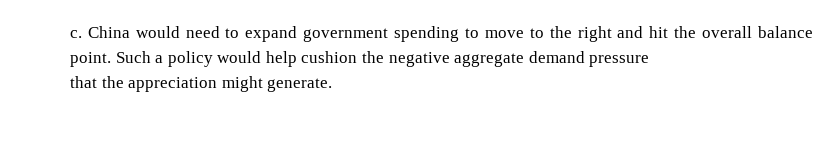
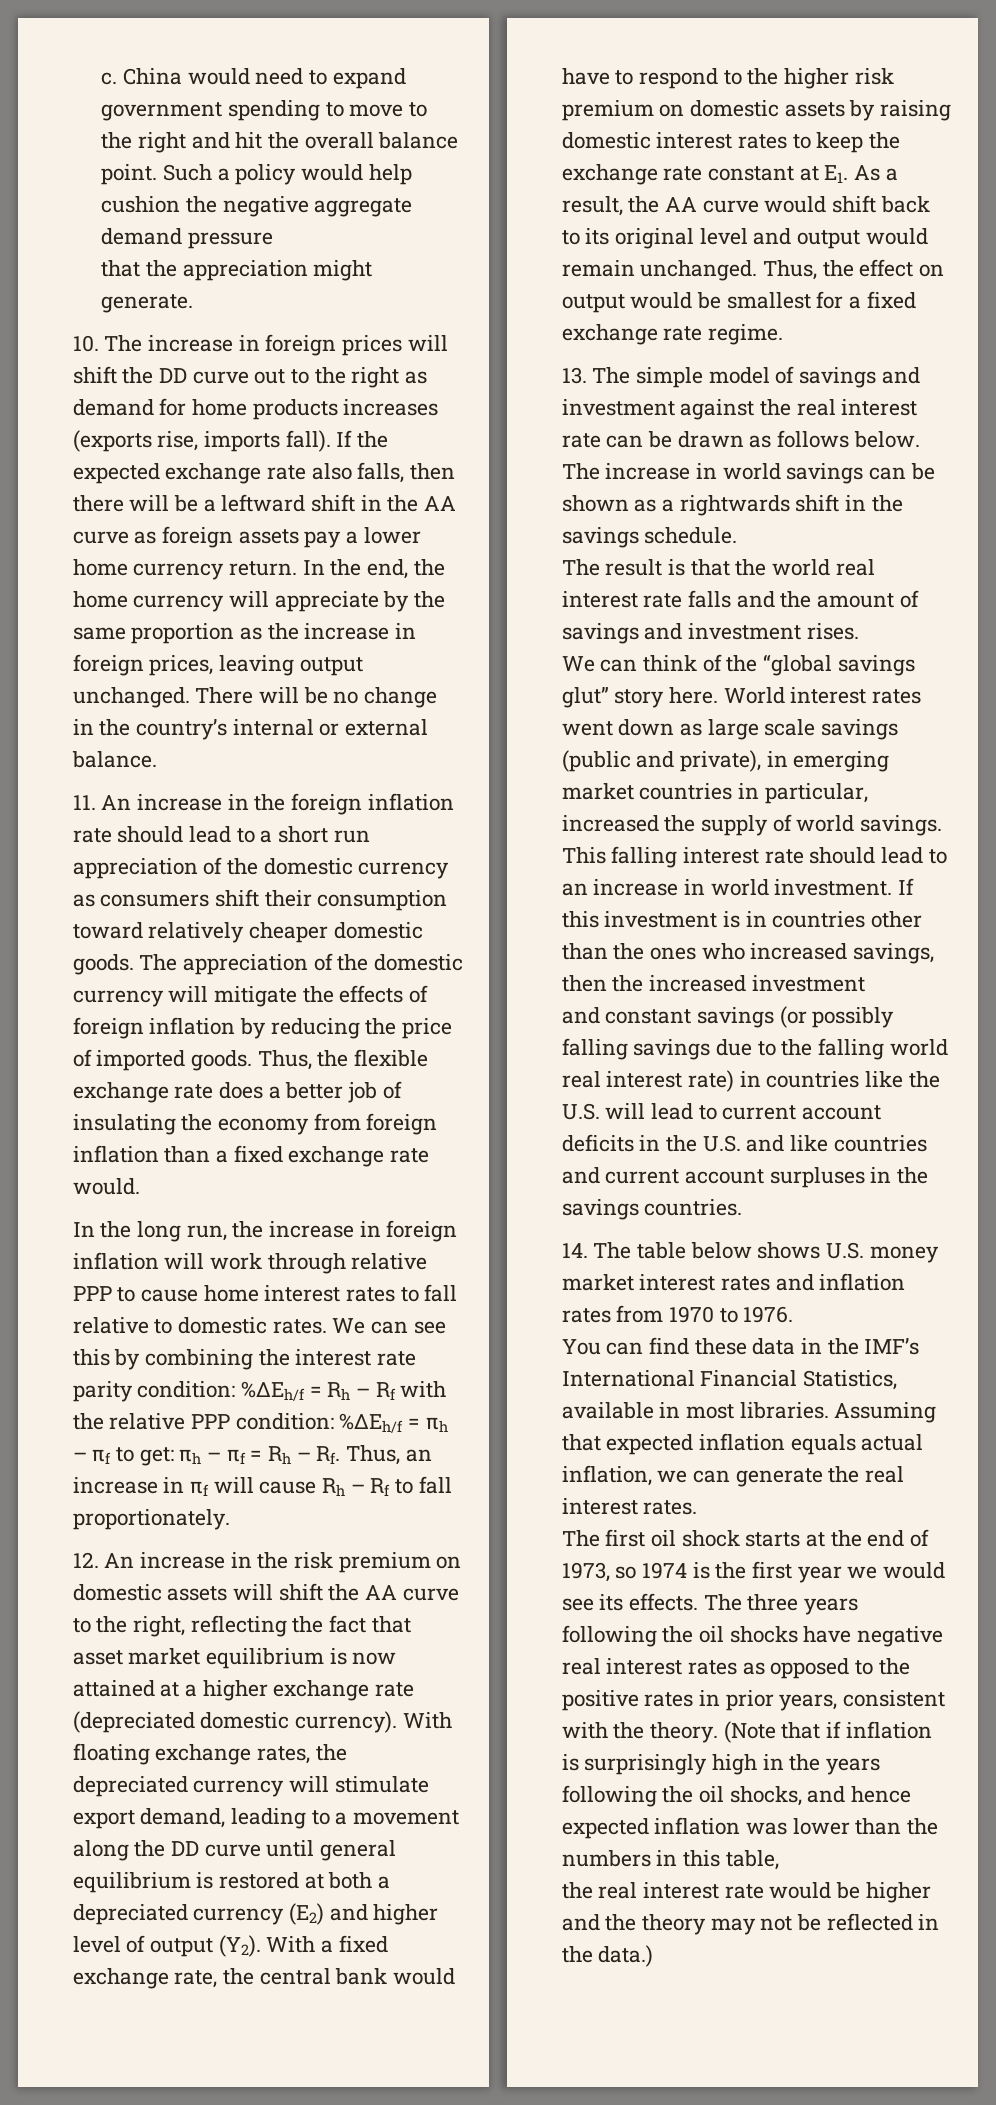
+ 10. The increase in foreign prices will shift the DD curve out to the right as demand for home products increases (exports rise, imports fall). If the expected exchange rate also falls, then there will be a leftward shift in the AA curve as foreign assets pay a lower home currency return. In the end, the home currency will appreciate by the same proportion as the increase in foreign prices, leaving output unchanged. There will be no change in the country’s internal or external balance.
+ 11. An increase in the foreign inflation rate should lead to a short run appreciation of the domestic currency as consumers shift their consumption toward relatively cheaper domestic goods. The appreciation of the domestic currency will mitigate the effects of foreign inflation by reducing the price of imported goods. Thus, the flexible exchange rate does a better job of insulating the economy from foreign inflation than a fixed exchange rate would.
+ In the long run, the increase in foreign inflation will work through relative PPP to cause home interest rates to fall relative to domestic rates. We can see this by combining the interest rate parity condition: %ΔEh/f = Rh – Rf with the relative PPP condition: %ΔEh/f = πh – πf to get: πh – πf = Rh – Rf. Thus, an increase in πf will cause Rh – Rf to fall proportionately.
+ 12. An increase in the risk premium on domestic assets will shift the AA curve to the right, reflecting the fact that asset market equilibrium is now attained at a higher exchange rate (depreciated domestic currency). With floating exchange rates, the depreciated currency will stimulate export demand, leading to a movement along the DD curve until general equilibrium is restored at both a depreciated currency (E2) and higher level of output (Y2). With a fixed exchange rate, the central bank would have to respond to the higher risk premium on domestic assets by raising domestic interest rates to keep the exchange rate constant at E1. As a result, the AA curve would shift back to its original level and output would remain unchanged. Thus, the effect on output would be smallest for a fixed exchange rate regime.
+ 13. The simple model of savings and investment against the real interest rate can be drawn as follows below. The increase in world savings can be shown as a rightwards shift in the savings schedule.
+ The result is that the world real interest rate falls and the amount of savings and investment rises.
+ We can think of the “global savings glut” story here. World interest rates went down as large scale savings (public and private), in emerging market countries in particular, increased the supply of world savings. This falling interest rate should lead to an increase in world investment. If this investment is in countries other than the ones who increased savings, then the increased investment
+ and constant savings (or possibly falling savings due to the falling world real interest rate) in countries like the U.S. will lead to current account deficits in the U.S. and like countries and current account surpluses in the savings countries.
+ 14. The table below shows U.S. money market interest rates and inflation rates from 1970 to 1976.
+ You can find these data in the IMF’s International Financial Statistics, available in most libraries. Assuming that expected inflation equals actual inflation, we can generate the real interest rates.
+ The first oil shock starts at the end of 1973, so 1974 is the first year we would see its effects. The three years following the oil shocks have negative real interest rates as opposed to the positive rates in prior years, consistent with the theory. (Note that if inflation is surprisingly high in the years following the oil shocks, and hence expected inflation was lower than the numbers in this table,
+ the real interest rate would be higher and the theory may not be reflected in the data.)

